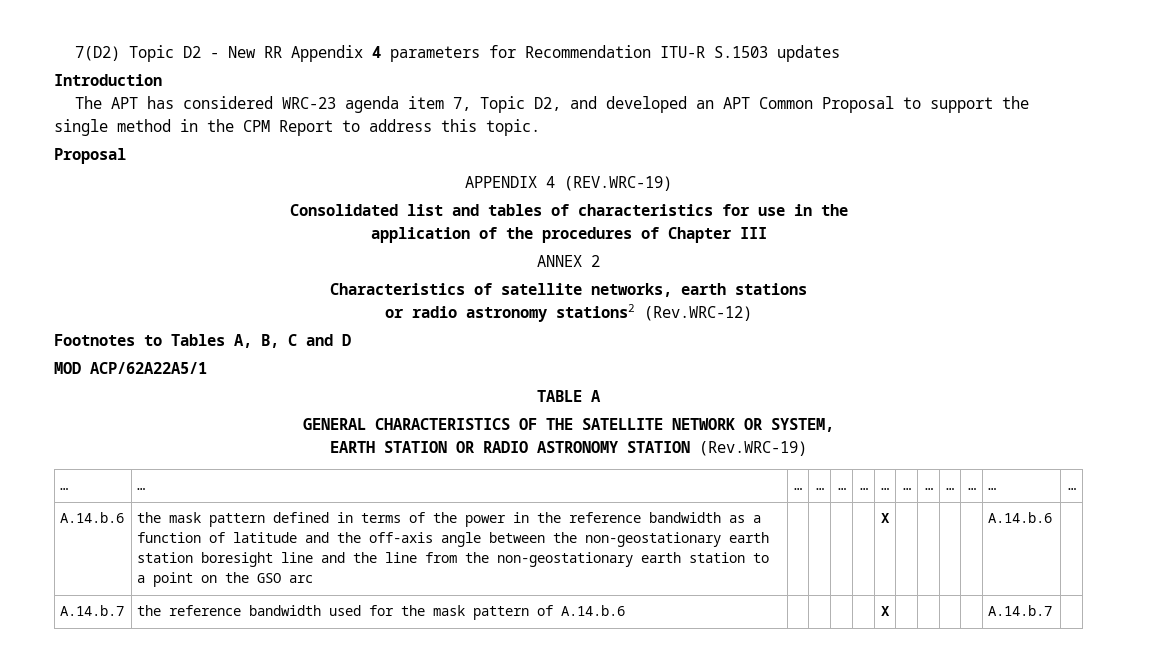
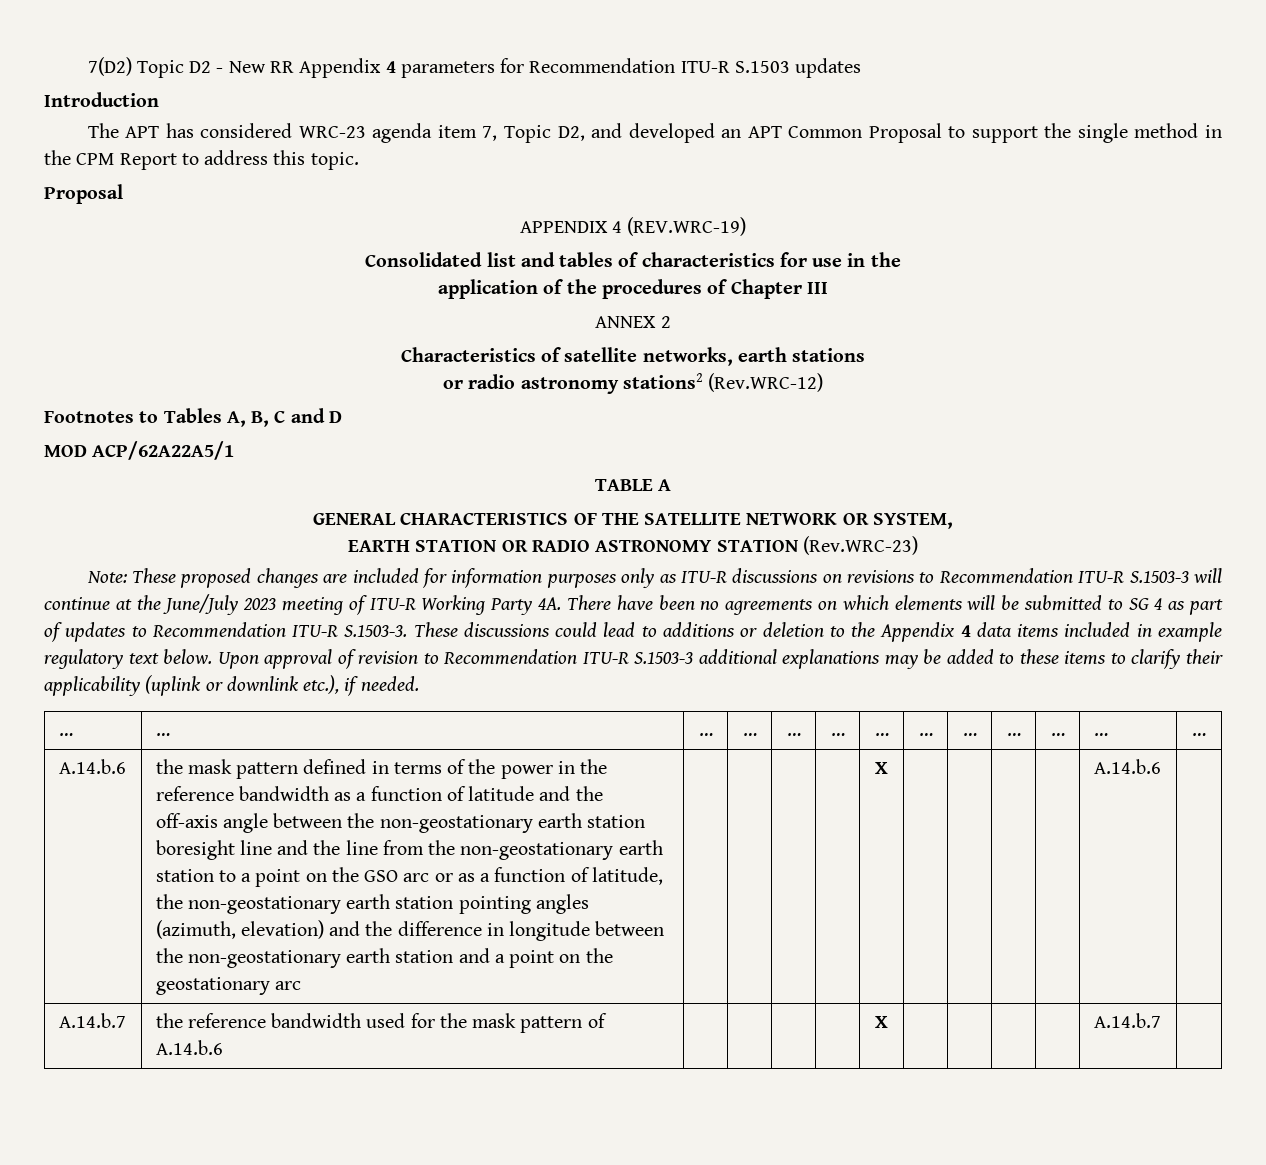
- EARTH STATION OR RADIO ASTRONOMY STATION (Rev.WRC-19)
+ EARTH STATION OR RADIO ASTRONOMY STATION (Rev.WRC-23)
+ Note: These proposed changes are included for information purposes only as ITU-R discussions on revisions to Recommendation ITU-R S.1503-3 will continue at the June/July 2023 meeting of ITU-R Working Party 4A. There have been no agreements on which elements will be submitted to SG 4 as part of updates to Recommendation ITU-R S.1503-3. These discussions could lead to additions or deletion to the Appendix 4 data items included in example regulatory text below. Upon approval of revision to Recommendation ITU-R S.1503-3 additional explanations may be added to these items to clarify their applicability (uplink or downlink etc.), if needed.
- the mask pattern defined in terms of the power in the reference bandwidth as a function of latitude and the off-axis angle between the non-geostationary earth station boresight line and the line from the non-geostationary earth station to a point on the GSO arc
+ the mask pattern defined in terms of the power in the reference bandwidth as a function of latitude and the off-axis angle between the non-geostationary earth station boresight line and the line from the non-geostationary earth station to a point on the GSO arc or as a function of latitude, the non-geostationary earth station pointing angles (azimuth, elevation) and the difference in longitude between the non-geostationary earth station and a point on the geostationary arc

